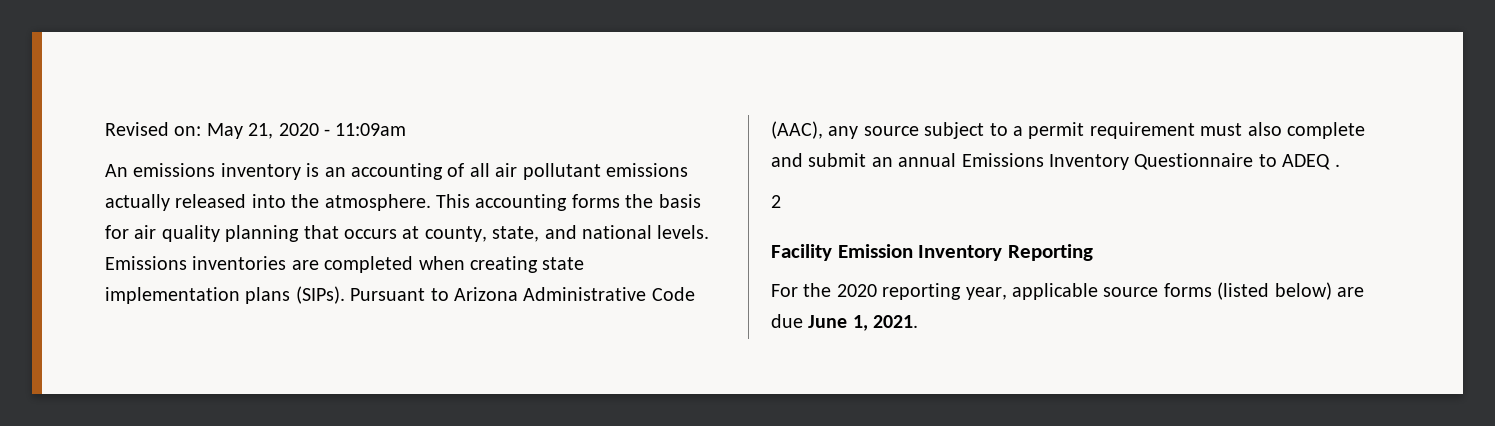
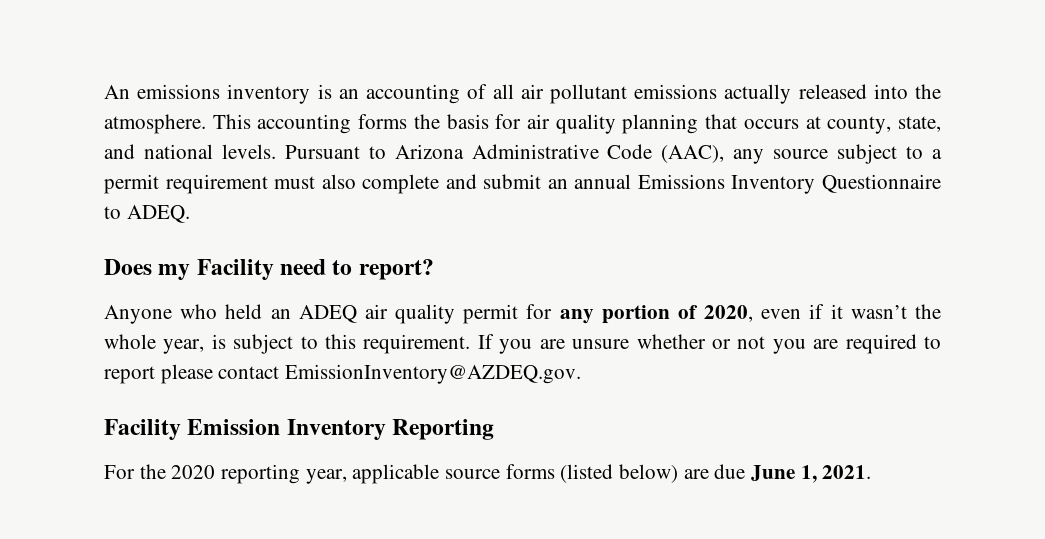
- Revised on: May 21, 2020 - 11:09am
- Emissions inventories are completed when creating state implementation plans (SIPs).
- Pursuant to Arizona Administrative Code (AAC), any source subject to a permit requirement must also complete and submit an annual Emissions Inventory Questionnaire to ADEQ .
- 2
+ Pursuant to Arizona Administrative Code (AAC), any source subject to a permit requirement must also complete and submit an annual Emissions Inventory Questionnaire to ADEQ.
+ Does my Facility need to report?
+ Anyone who held an ADEQ air quality permit for any portion of 2020, even if it wasn’t the whole year, is subject to this requirement. If you are unsure whether or not you are required to report please contact EmissionInventory@AZDEQ.gov.

